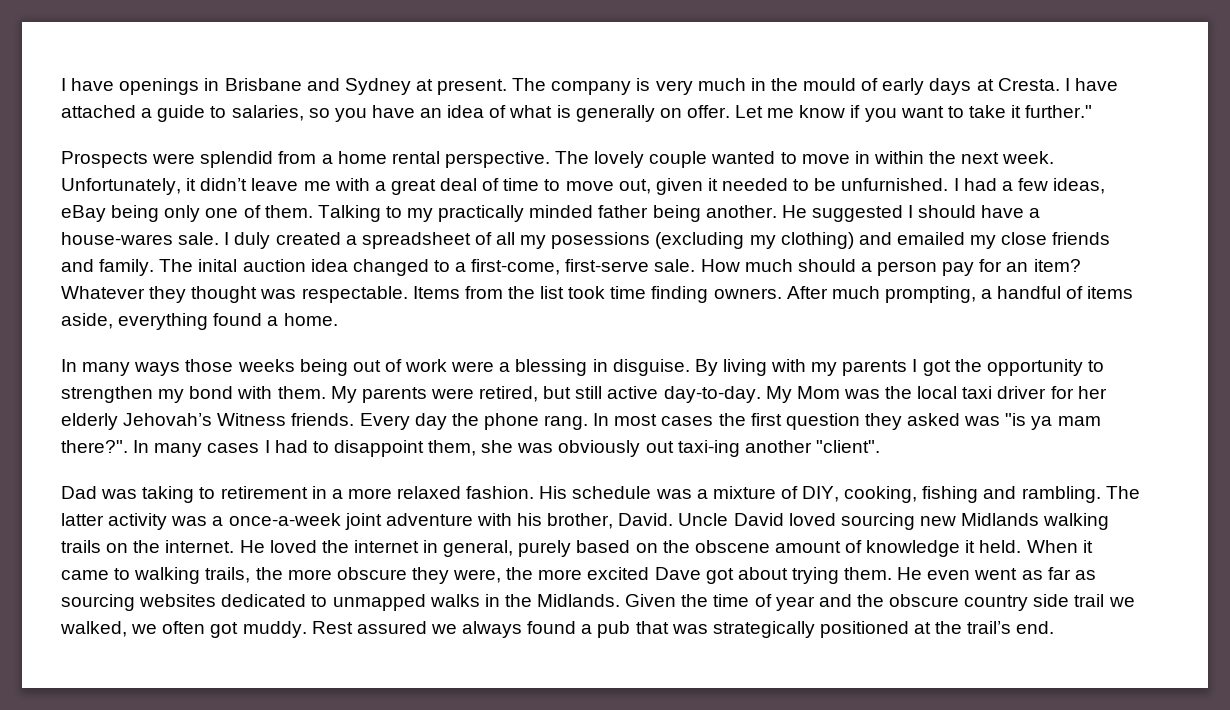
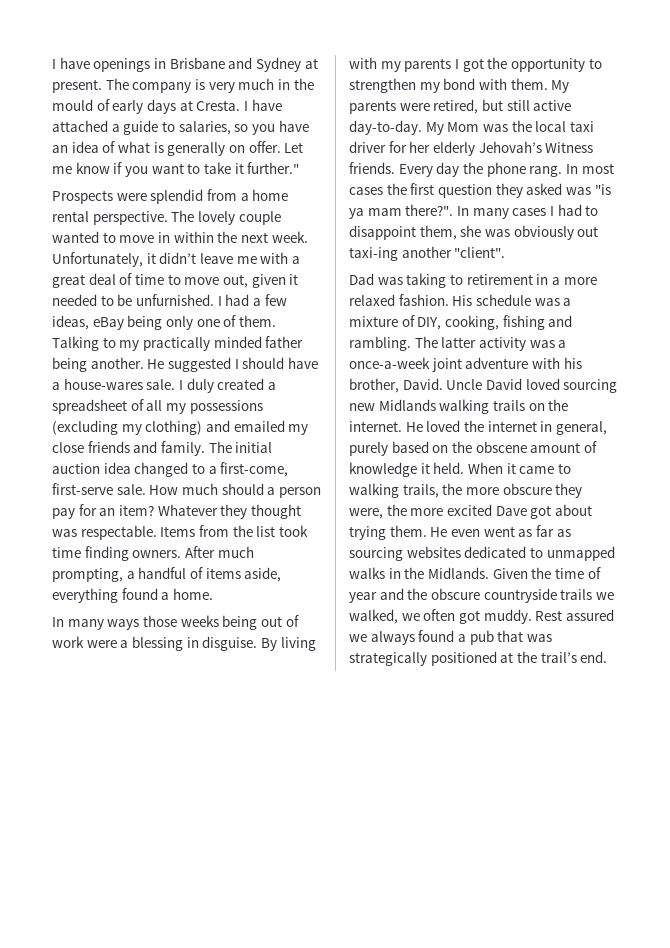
- I duly created a spreadsheet of all my posessions (excluding my clothing) and emailed my close friends and family.
+ I duly created a spreadsheet of all my possessions (excluding my clothing) and emailed my close friends and family.
- The inital auction idea changed to a first-come, first-serve sale.
+ The initial auction idea changed to a first-come, first-serve sale.
- Given the time of year and the obscure country side trail we walked, we often got muddy.
+ Given the time of year and the obscure countryside trails we walked, we often got muddy.

